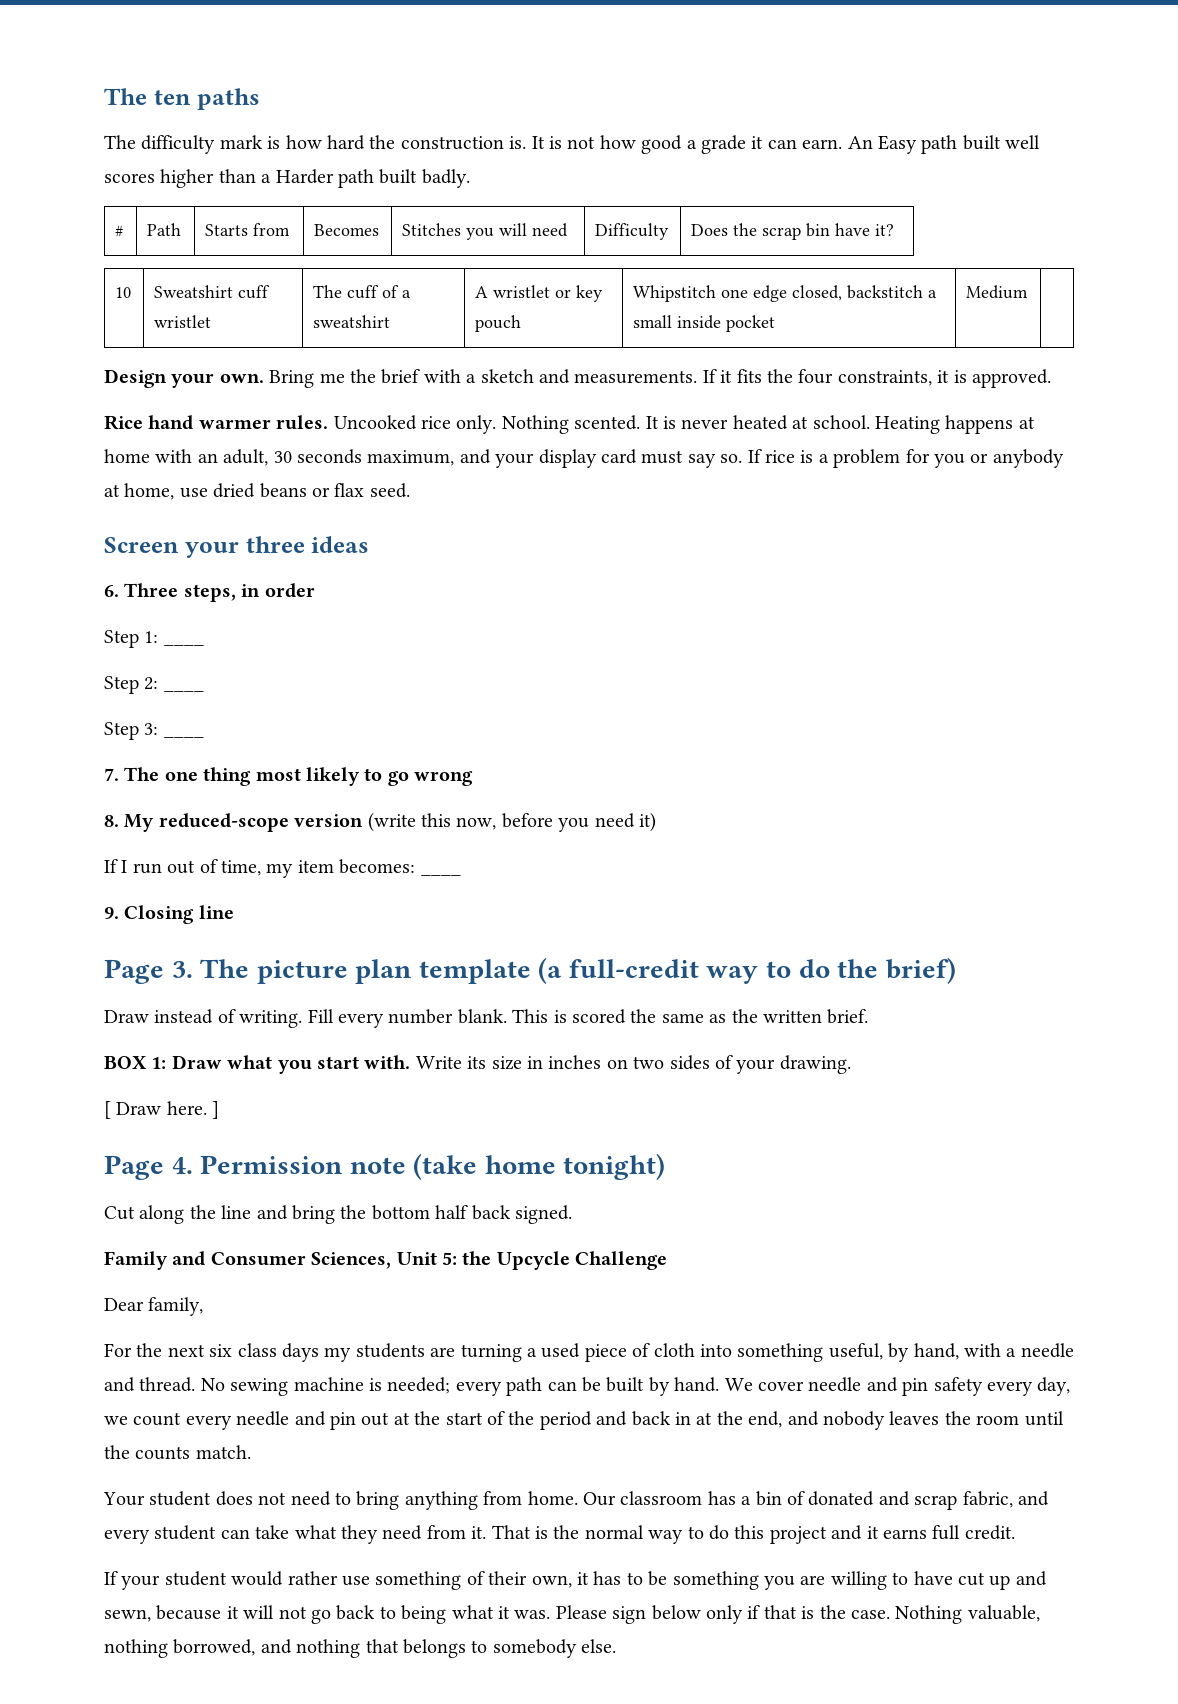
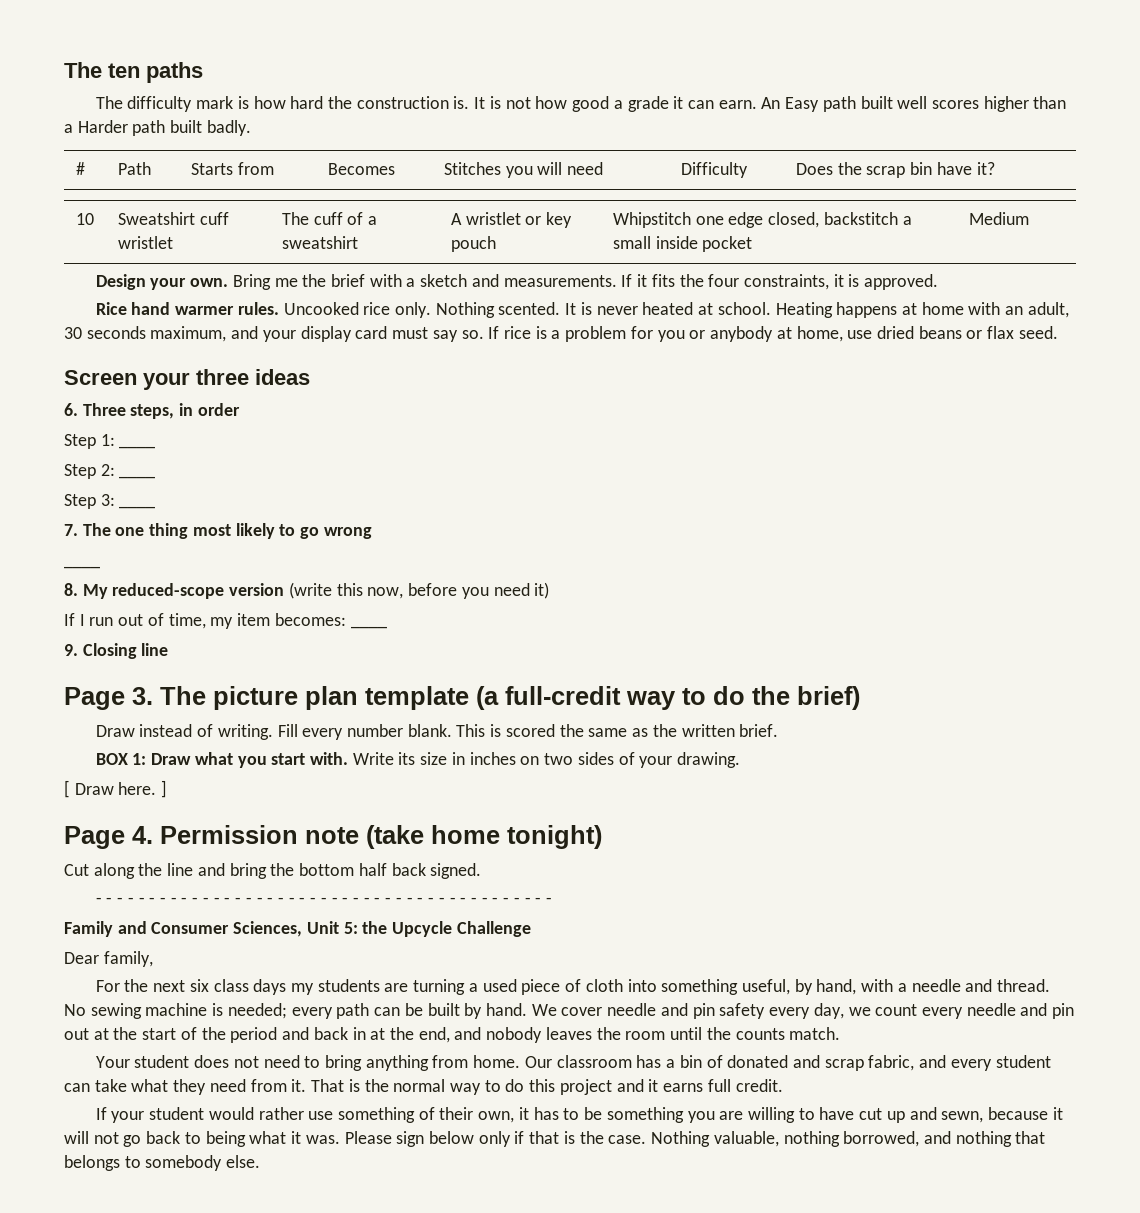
  7. The one thing most likely to go wrong
+ ____
+ - - - - - - - - - - - - - - - - - - - - - - - - - - - - - - - - - - - - - - - - - - -

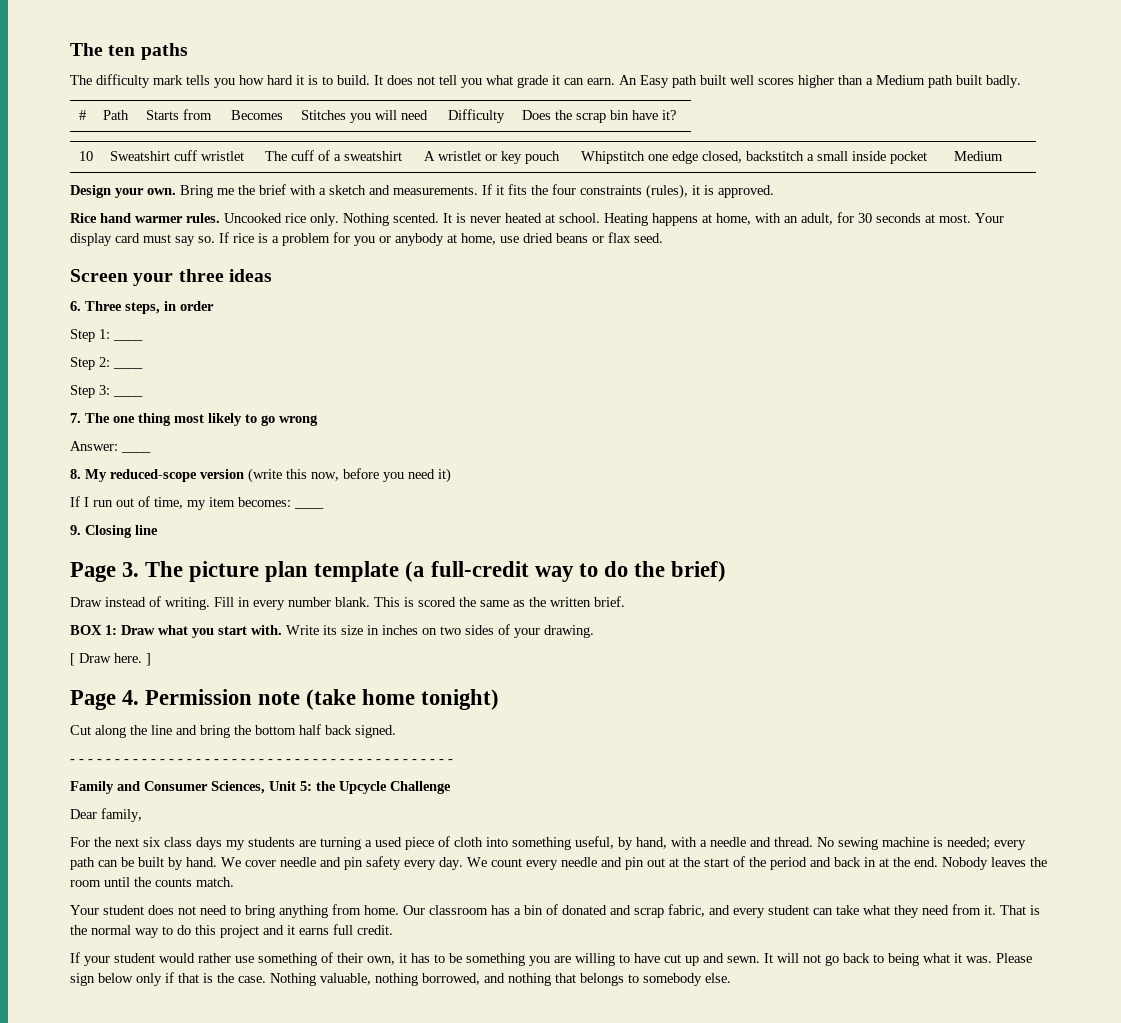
- The difficulty mark is how hard the construction is. It is not how good a grade it can earn.
+ The difficulty mark tells you how hard it is to build. It does not tell you what grade it can earn.
- An Easy path built well scores higher than a Harder path built badly.
+ An Easy path built well scores higher than a Medium path built badly.
- If it fits the four constraints, it is approved.
+ If it fits the four constraints (rules), it is approved.
- Heating happens at home with an adult, 30 seconds maximum, and your display card must say so.
+ Heating happens at home, with an adult, for 30 seconds at most. Your display card must say so.
  7. The one thing most likely to go wrong
- ____
+ Answer: ____
- Fill every number blank.
+ Fill in every number blank.
- We cover needle and pin safety every day, we count every needle and pin out at the start of the period and back in at the end, and nobody leaves the room until the counts match.
+ We cover needle and pin safety every day. We count every needle and pin out at the start of the period and back in at the end. Nobody leaves the room until the counts match.
- If your student would rather use something of their own, it has to be something you are willing to have cut up and sewn, because it will not go back to being what it was.
+ If your student would rather use something of their own, it has to be something you are willing to have cut up and sewn. It will not go back to being what it was.

